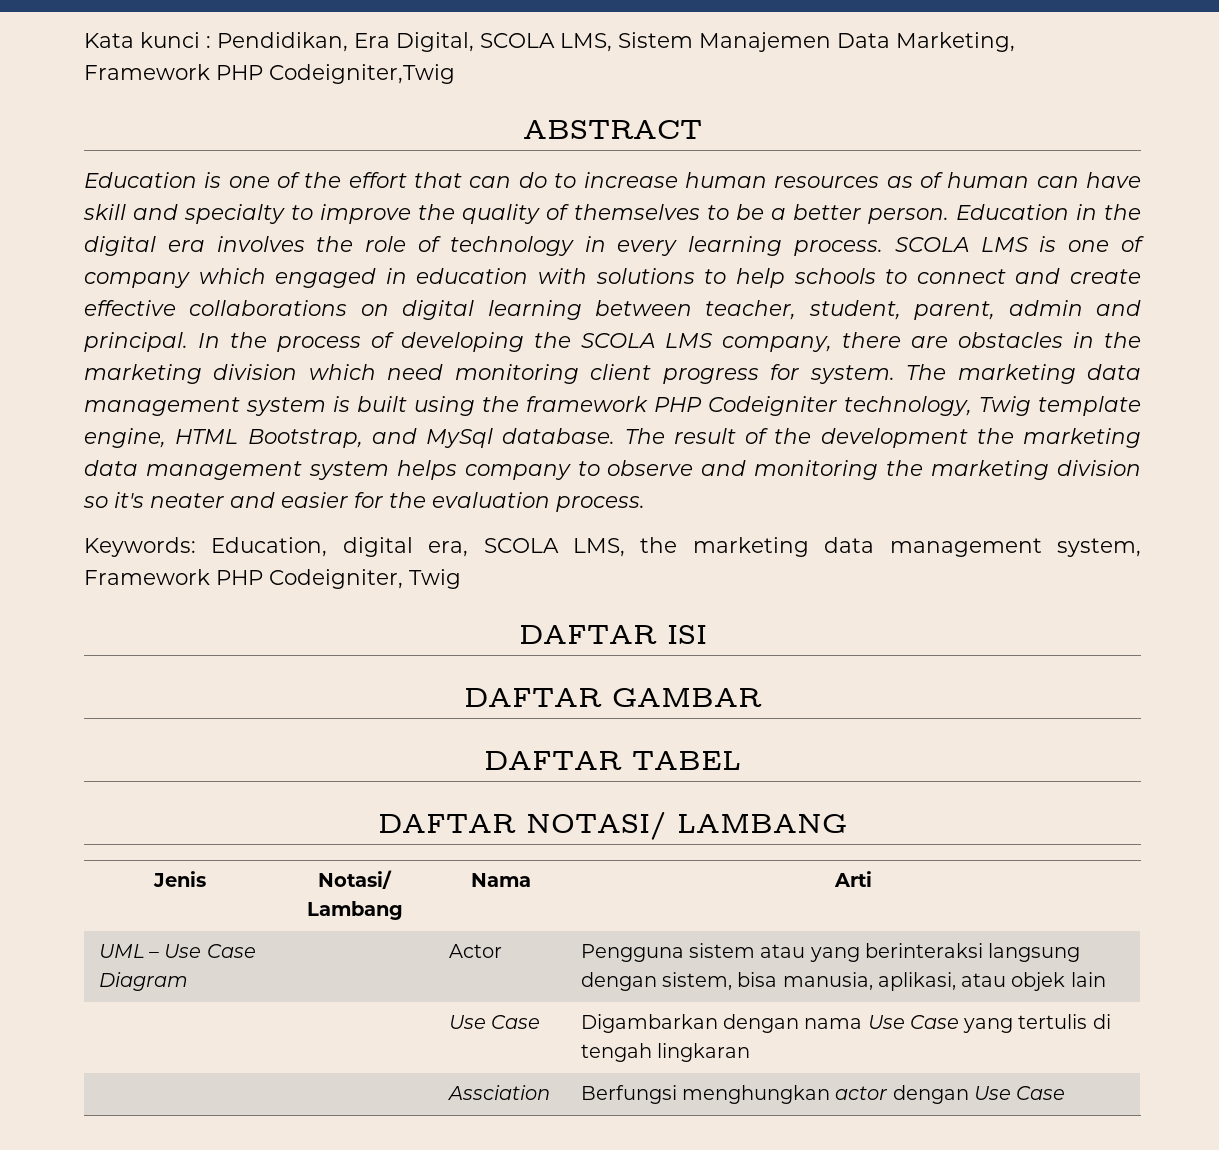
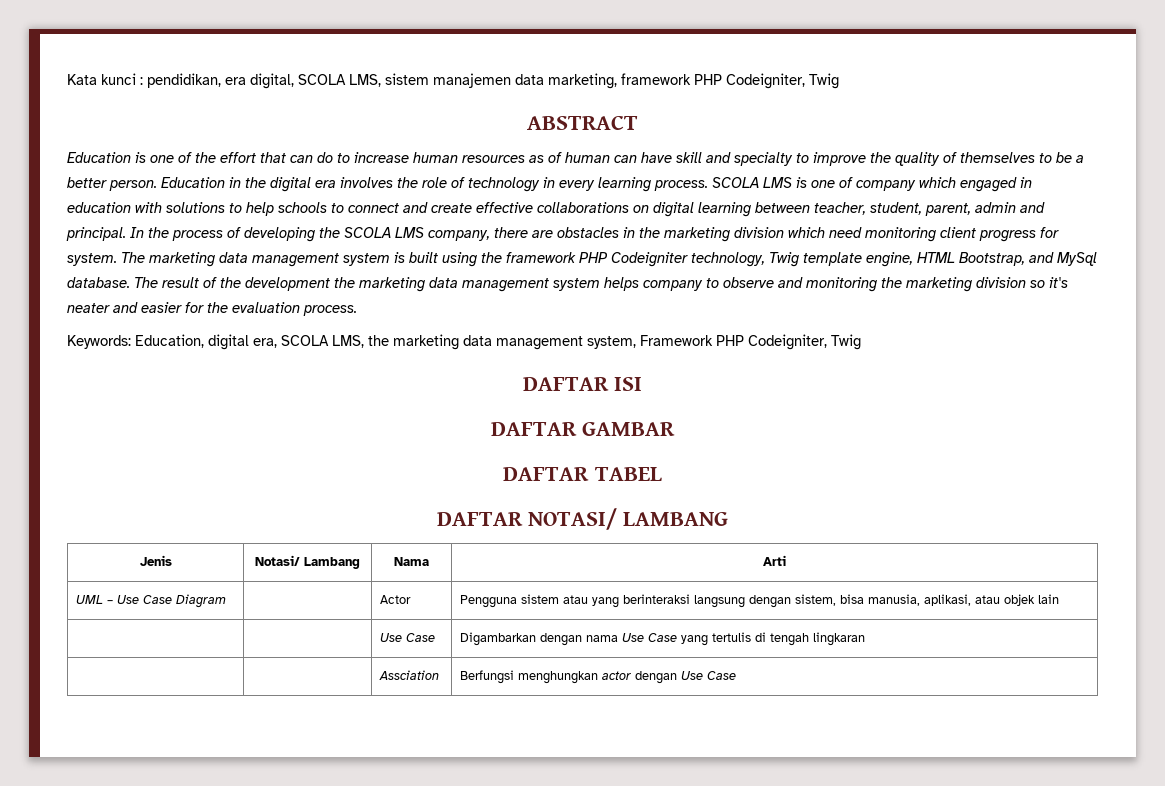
- Kata kunci : Pendidikan, Era Digital, SCOLA LMS, Sistem Manajemen Data Marketing, Framework PHP Codeigniter,Twig
+ Kata kunci : pendidikan, era digital, SCOLA LMS, sistem manajemen data marketing, framework PHP Codeigniter, Twig

